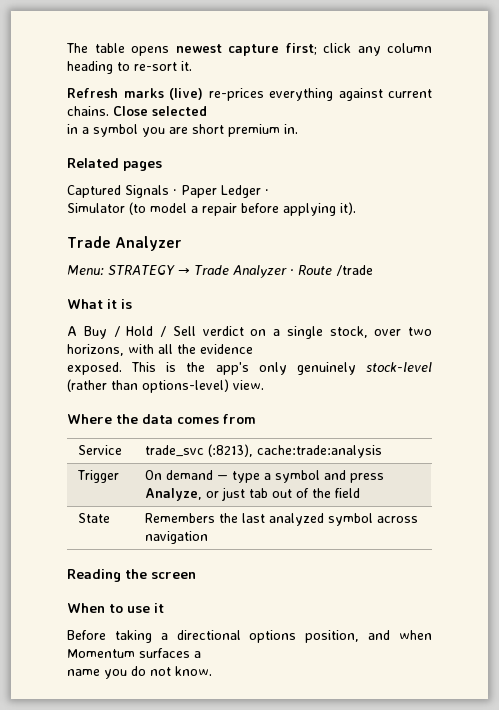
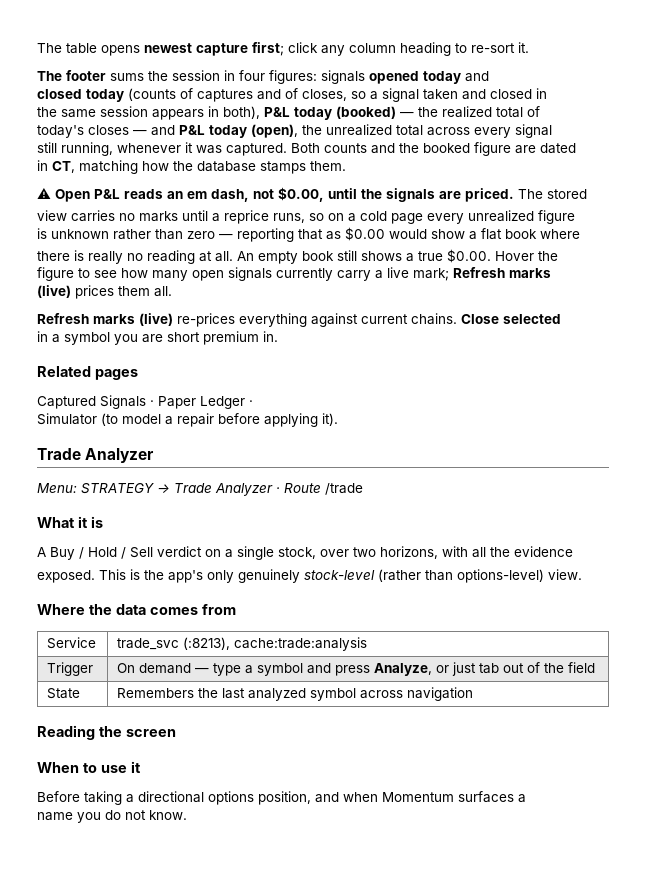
+ The footer sums the session in four figures: signals opened today and
+ closed today (counts of captures and of closes, so a signal taken and closed in
+ the same session appears in both), P&L today (booked) — the realized total of
+ today's closes — and P&L today (open), the unrealized total across every signal
+ still running, whenever it was captured. Both counts and the booked figure are dated
+ in CT, matching how the database stamps them.
+ ⚠ Open P&L reads an em dash, not $0.00, until the signals are priced. The stored
+ view carries no marks until a reprice runs, so on a cold page every unrealized figure
+ is unknown rather than zero — reporting that as $0.00 would show a flat book where
+ there is really no reading at all. An empty book still shows a true $0.00. Hover the
+ figure to see how many open signals currently carry a live mark; Refresh marks
+ (live) prices them all.

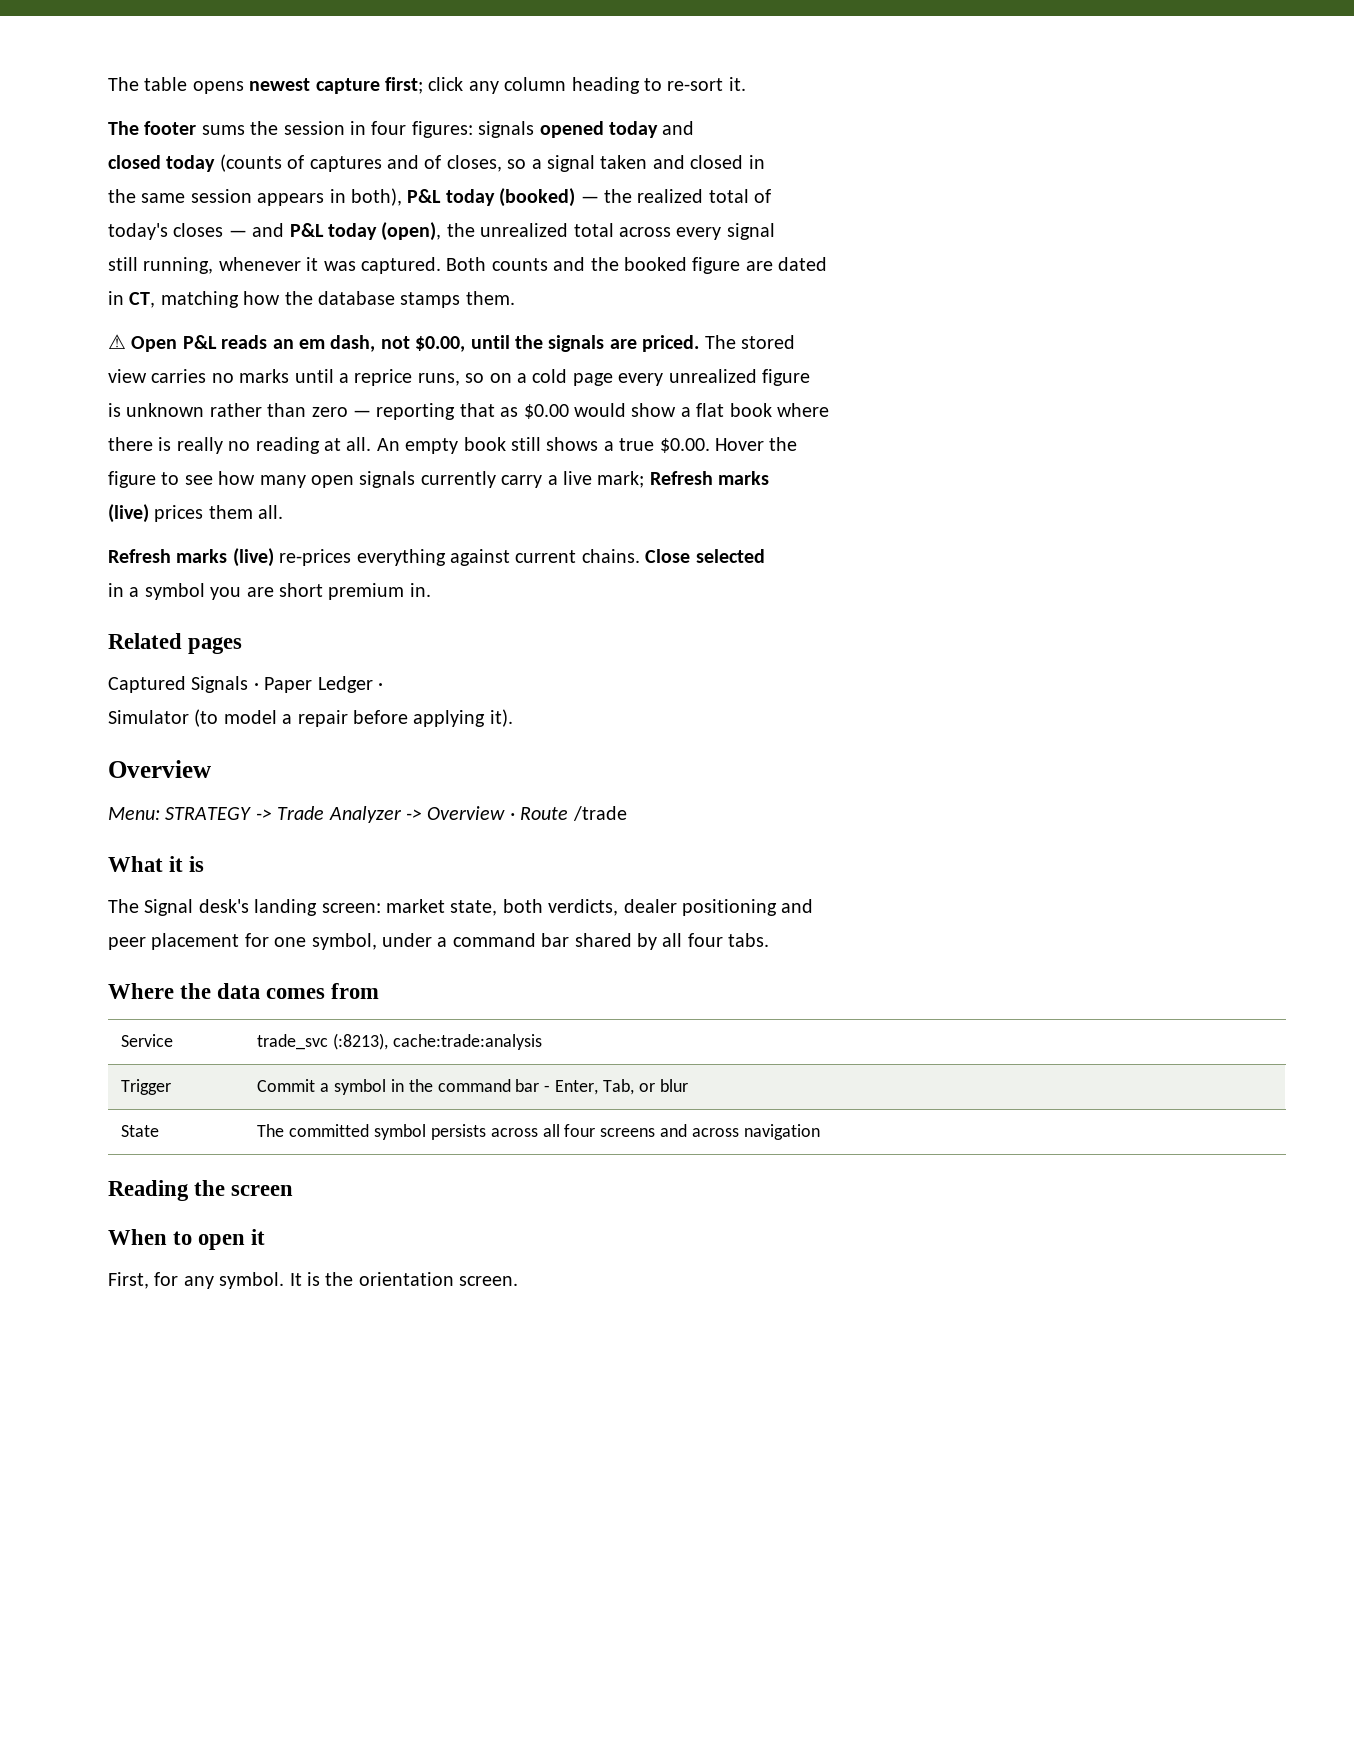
  Simulator (to model a repair before applying it).
- Trade Analyzer
+ Overview
- Menu: STRATEGY → Trade Analyzer · Route /trade
+ Menu: STRATEGY -> Trade Analyzer -> Overview · Route /trade
- A Buy / Hold / Sell verdict on a single stock, over two horizons, with all the evidence
- exposed. This is the app's only genuinely stock-level (rather than options-level) view.
+ The Signal desk's landing screen: market state, both verdicts, dealer positioning and
+ peer placement for one symbol, under a command bar shared by all four tabs.
- Trigger | On demand — type a symbol and press Analyze, or just tab out of the field
- State | Remembers the last analyzed symbol across navigation
+ Trigger | Commit a symbol in the command bar - Enter, Tab, or blur
+ State | The committed symbol persists across all four screens and across navigation
- When to use it
+ When to open it
- Before taking a directional options position, and when Momentum surfaces a
- name you do not know.
+ First, for any symbol. It is the orientation screen.

